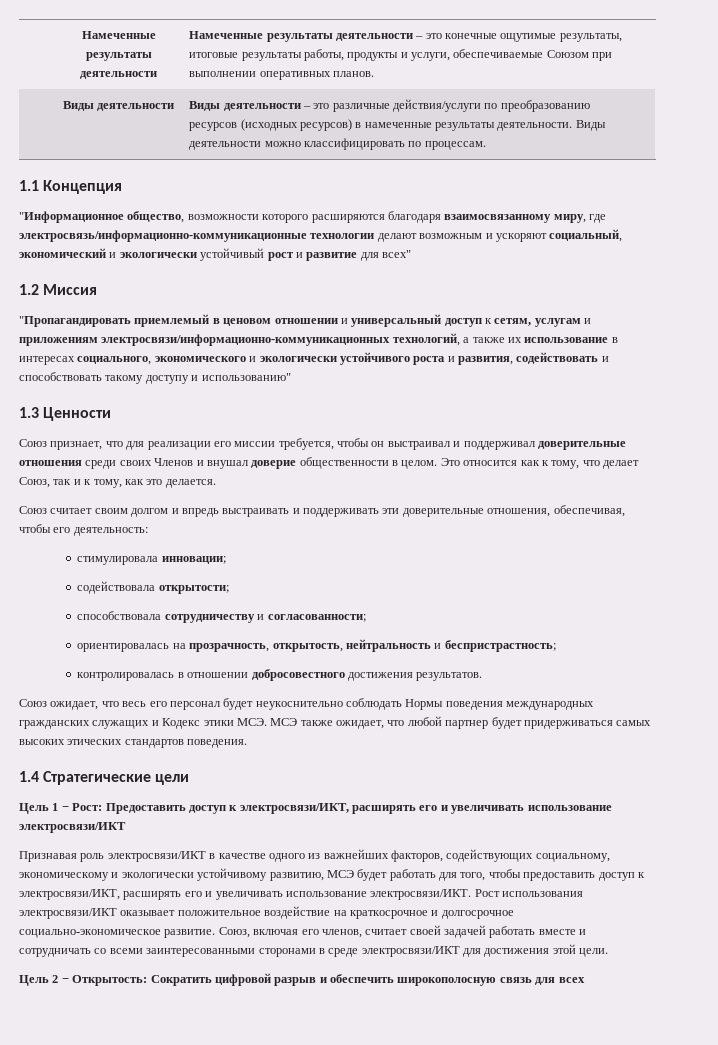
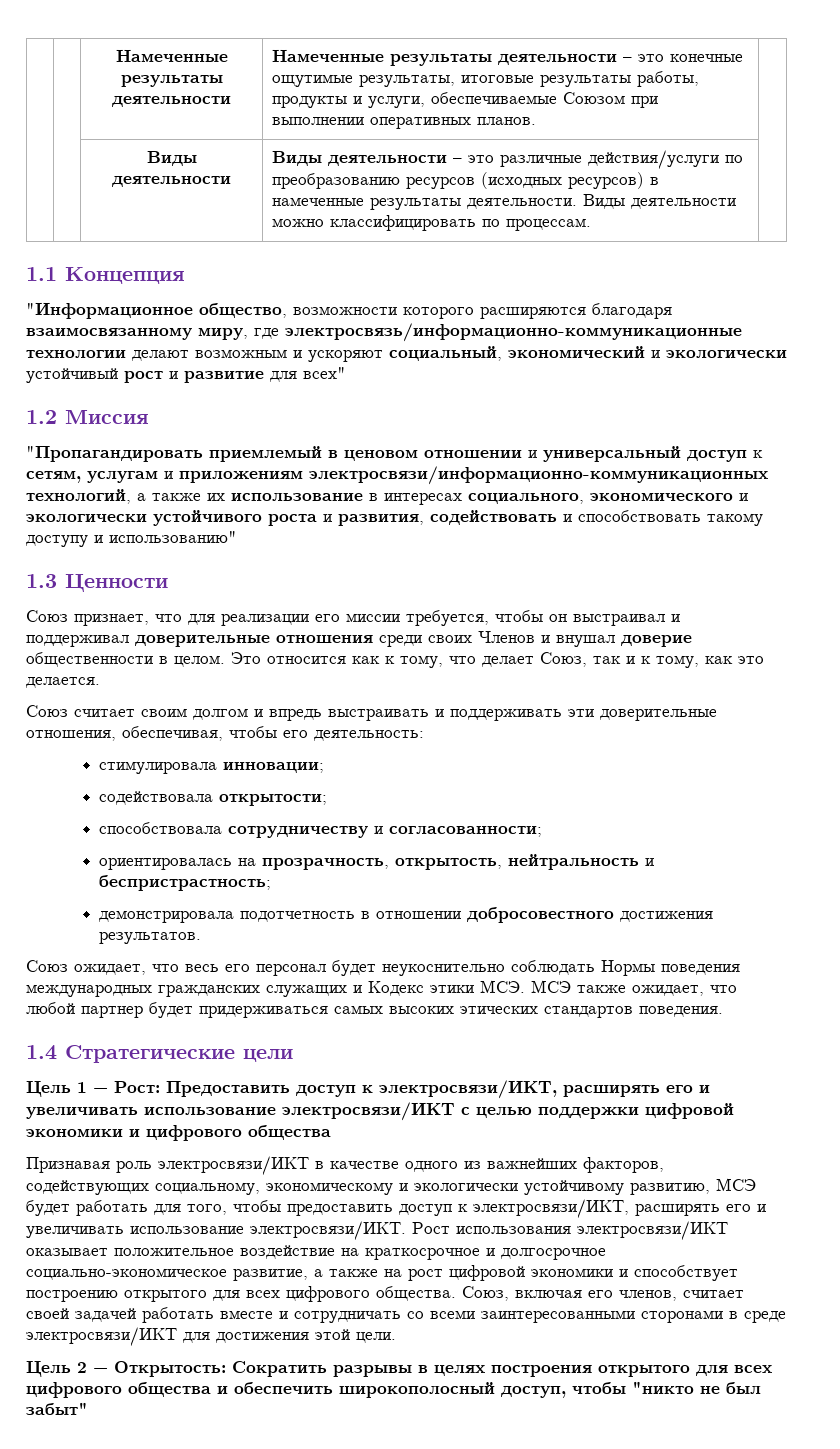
- контролировалась в отношении добросовестного достижения результатов.
+ демонстрировала подотчетность в отношении добросовестного достижения результатов.
- Цель 1 − Рост: Предоставить доступ к электросвязи/ИКТ, расширять его и увеличивать использование электросвязи/ИКТ
+ Цель 1 − Рост: Предоставить доступ к электросвязи/ИКТ, расширять его и увеличивать использование электросвязи/ИКТ с целью поддержки цифровой экономики и цифрового общества
- Рост использования электросвязи/ИКТ оказывает положительное воздействие на краткосрочное и долгосрочное социально-экономическое развитие.
+ Рост использования электросвязи/ИКТ оказывает положительное воздействие на краткосрочное и долгосрочное социально-экономическое развитие, а также на рост цифровой экономики и способствует построению открытого для всех цифрового общества.
- Цель 2 − Открытость: Сократить цифровой разрыв и обеспечить широкополосную связь для всех
+ Цель 2 − Открытость: Сократить разрывы в целях построения открытого для всех цифрового общества и обеспечить широкополосный доступ, чтобы "никто не был забыт"

